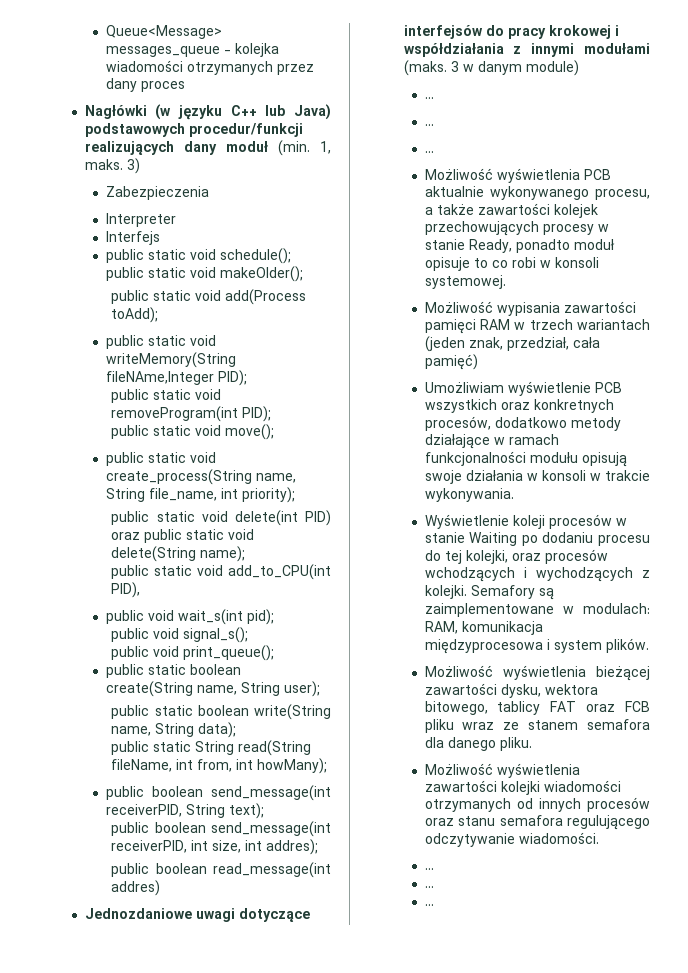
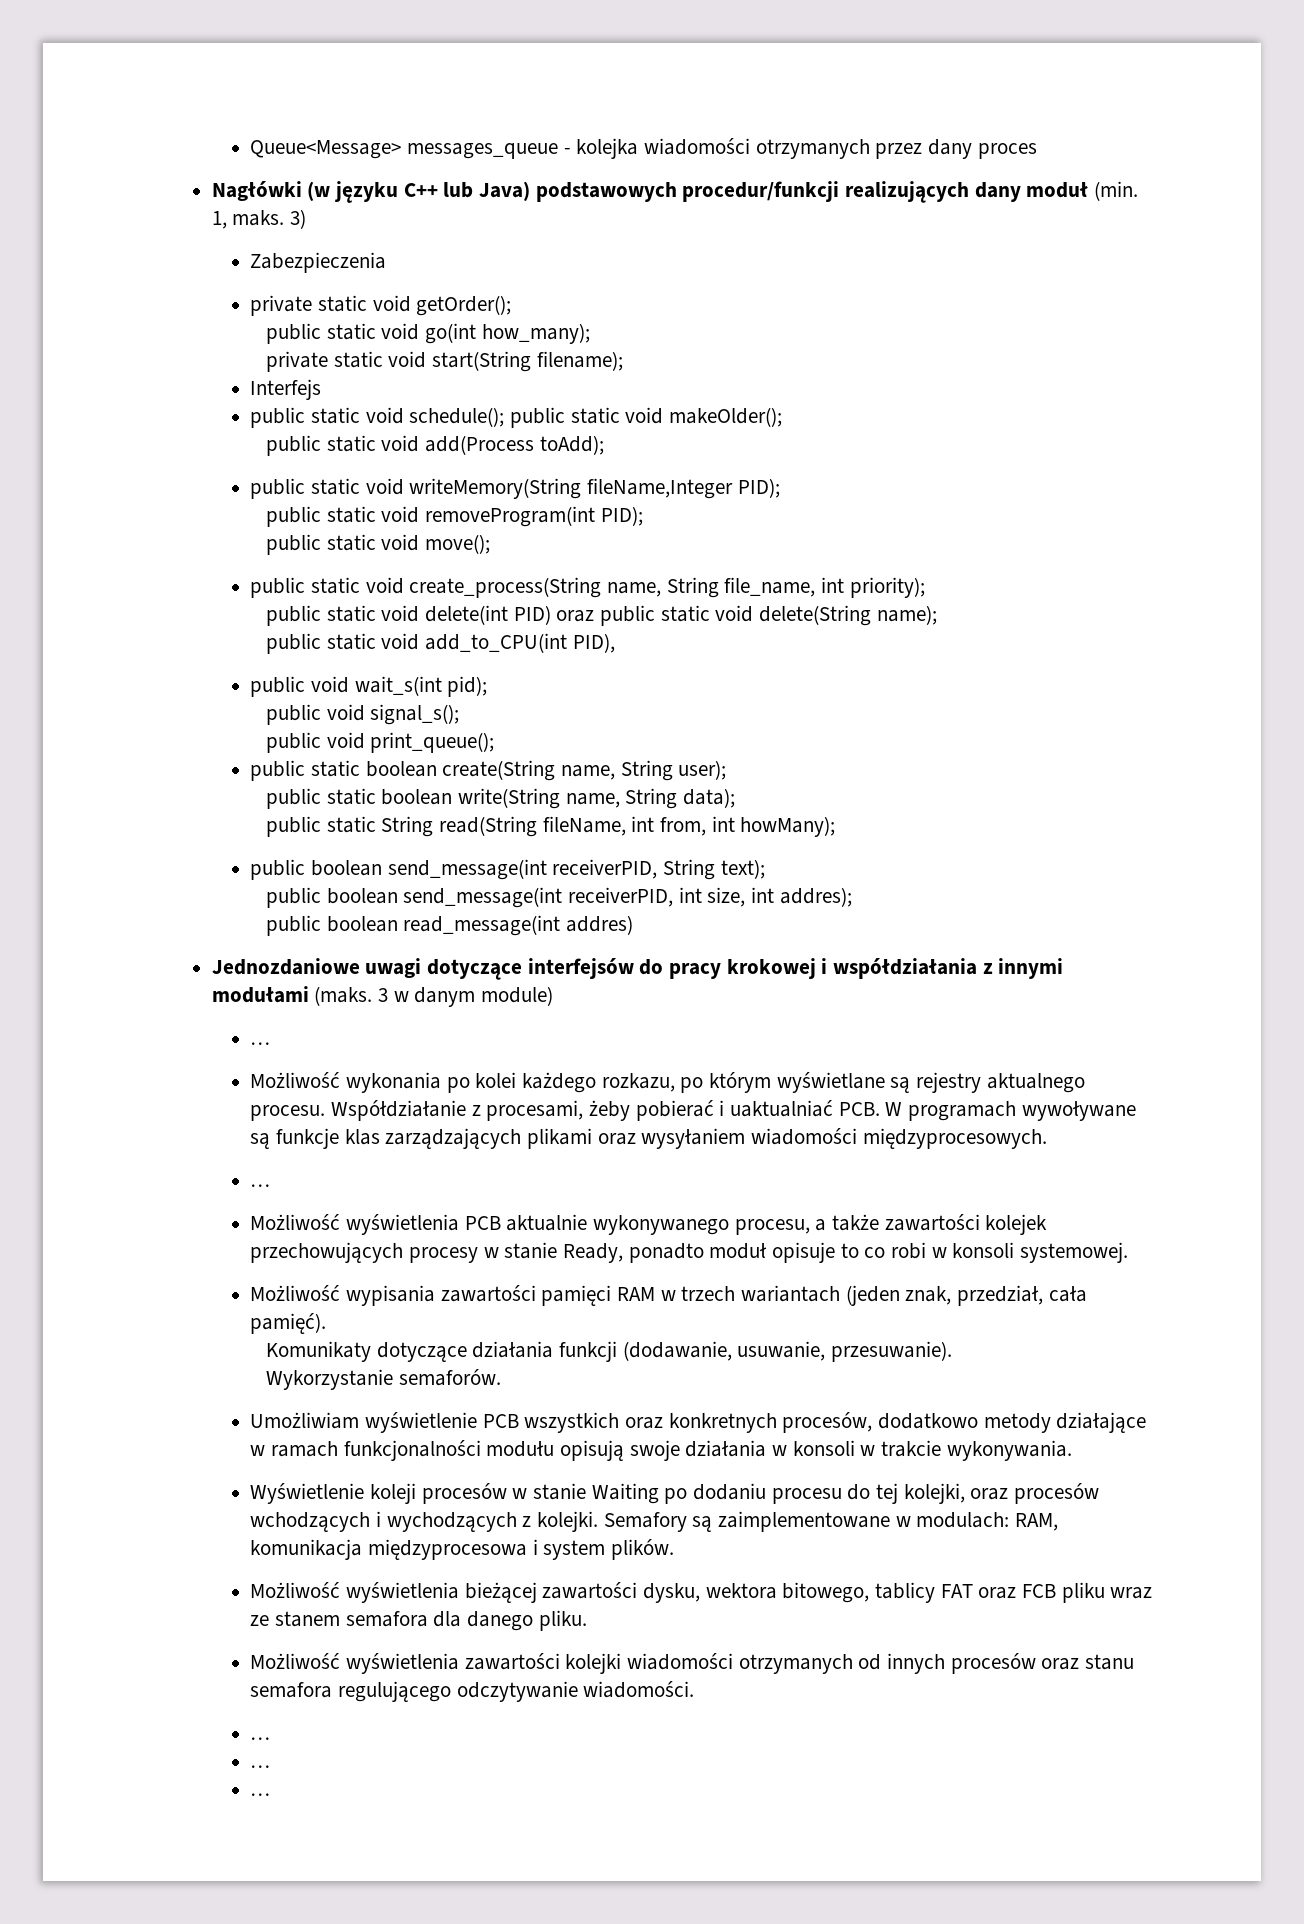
- Interpreter
+ private static void getOrder();
+ public static void go(int how_many);
+ private static void start(String filename);
- public static void writeMemory(String fileNAme,Integer PID);
+ public static void writeMemory(String fileName,Integer PID);
  3 w danym module)
  …
- …
+ Możliwość wykonania po kolei każdego rozkazu, po którym wyświetlane są rejestry aktualnego procesu. Współdziałanie z procesami, żeby pobierać i uaktualniać PCB. W programach wywoływane są funkcje klas zarządzających plikami oraz wysyłaniem wiadomości międzyprocesowych.
- Możliwość wypisania zawartości pamięci RAM w trzech wariantach (jeden znak, przedział, cała pamięć)
+ Możliwość wypisania zawartości pamięci RAM w trzech wariantach (jeden znak, przedział, cała pamięć).
+ Komunikaty dotyczące działania funkcji (dodawanie, usuwanie, przesuwanie).
+ Wykorzystanie semaforów.

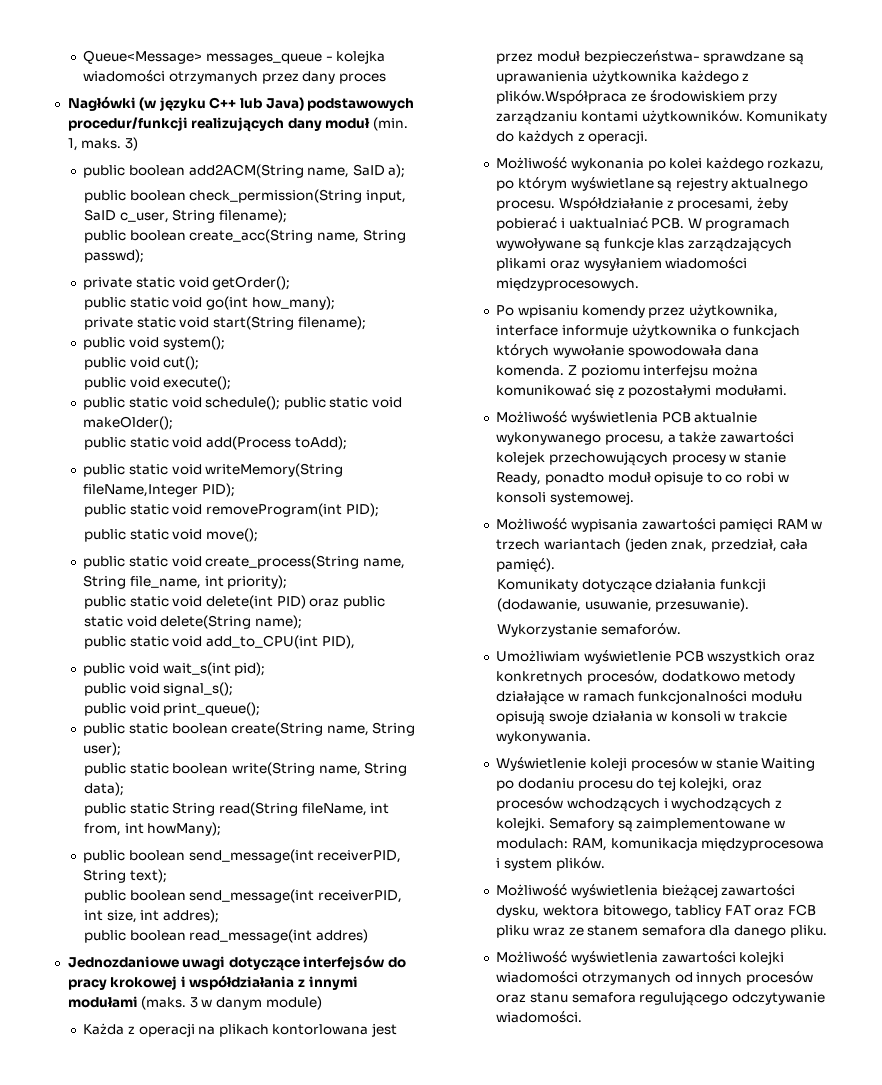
- Zabezpieczenia
+ public boolean add2ACM(String name, SaID a);
+ public boolean check_permission(String input, SaID c_user, String filename);
+ public boolean create_acc(String name, String passwd);
- Interfejs
+ public void system();
+ public void cut();
+ public void execute();
  3 w danym module)
- …
+ Każda z operacji na plikach kontorlowana jest przez moduł bezpieczeństwa- sprawdzane są uprawanienia użytkownika każdego z plików.Współpraca ze środowiskiem przy zarządzaniu kontami użytkowników. Komunikaty do każdych z operacji.
  Współdziałanie z procesami, żeby pobierać i uaktualniać PCB. W programach wywoływane są funkcje klas zarządzających plikami oraz wysyłaniem wiadomości międzyprocesowych.
- …
+ Po wpisaniu komendy przez użytkownika, interface informuje użytkownika o funkcjach których wywołanie spowodowała dana komenda. Z poziomu interfejsu można komunikować się z pozostałymi modułami.
  Możliwość wyświetlenia zawartości kolejki wiadomości otrzymanych od innych procesów oraz stanu semafora regulującego odczytywanie wiadomości.
- …
- …
- …

